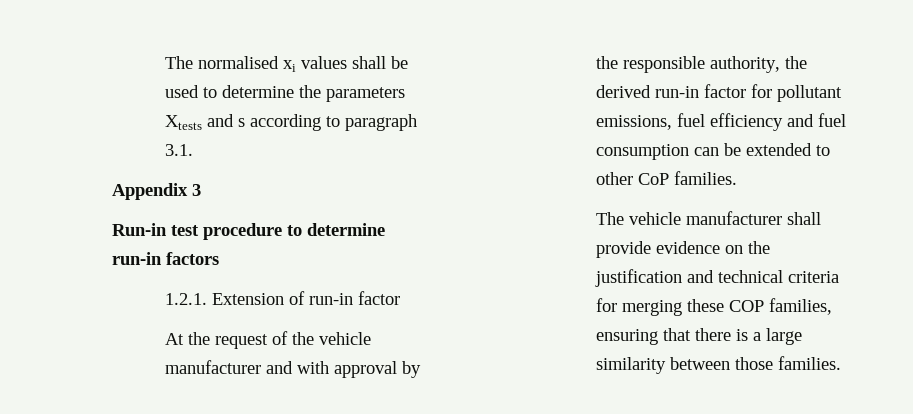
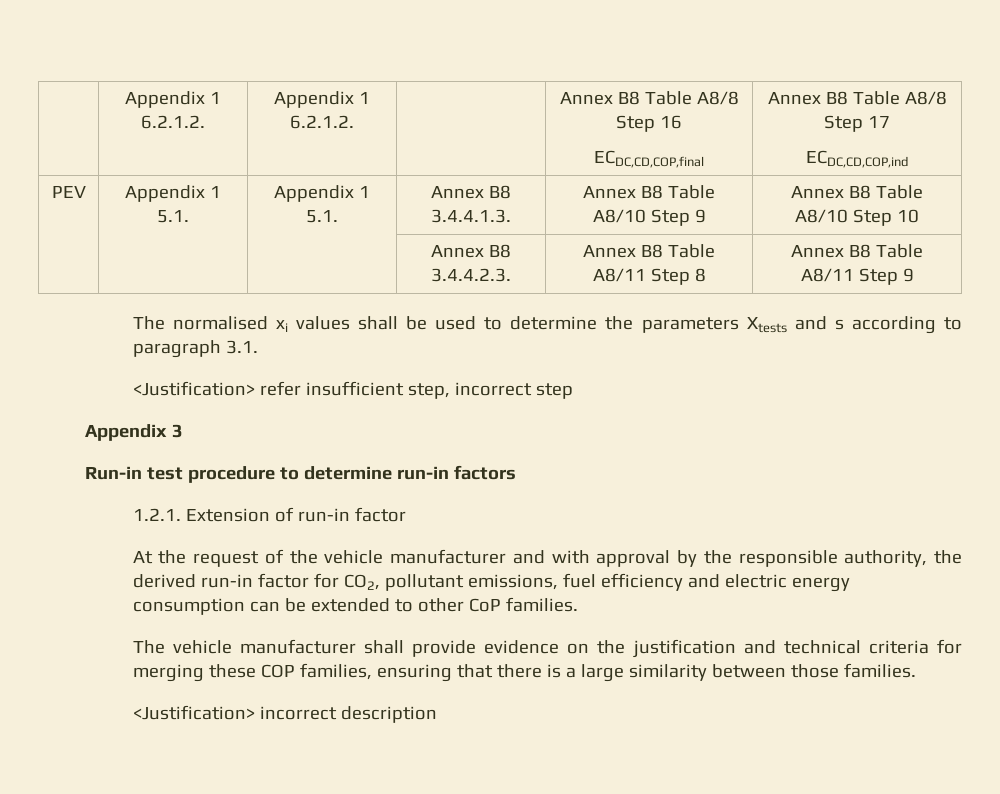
+ | Appendix 1 6.2.1.2. | Appendix 1 6.2.1.2. | | Annex B8 Table A8/8 Step 16
+ ECDC,CD,COP,final | Annex B8 Table A8/8 Step 17
+ ECDC,CD,COP,ind
+ PEV | Appendix 1 5.1. | Appendix 1 5.1. | Annex B8 3.4.4.1.3. | Annex B8 Table A8/10 Step 9 | Annex B8 Table A8/10 Step 10
+ | | | Annex B8 3.4.4.2.3. | Annex B8 Table A8/11 Step 8 | Annex B8 Table A8/11 Step 9
+ <Justification> refer insufficient step, incorrect step
- At the request of the vehicle manufacturer and with approval by the responsible authority, the derived run-in factor for pollutant emissions, fuel efficiency and fuel consumption can be extended to other CoP families.
+ At the request of the vehicle manufacturer and with approval by the responsible authority, the derived run-in factor for CO2, pollutant emissions, fuel efficiency and electric energy consumption can be extended to other CoP families.
+ <Justification> incorrect description

